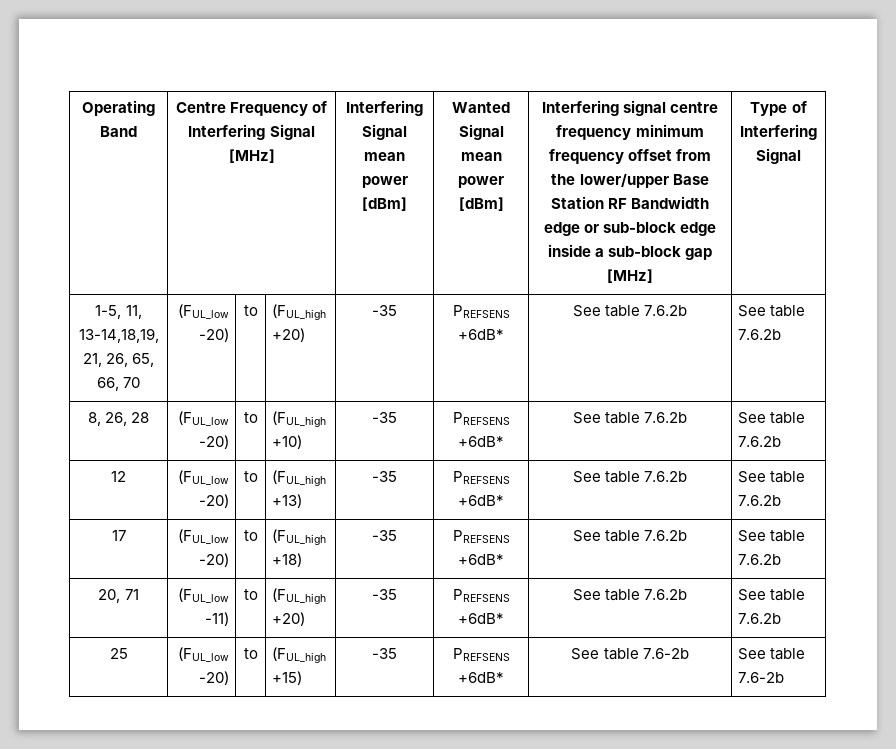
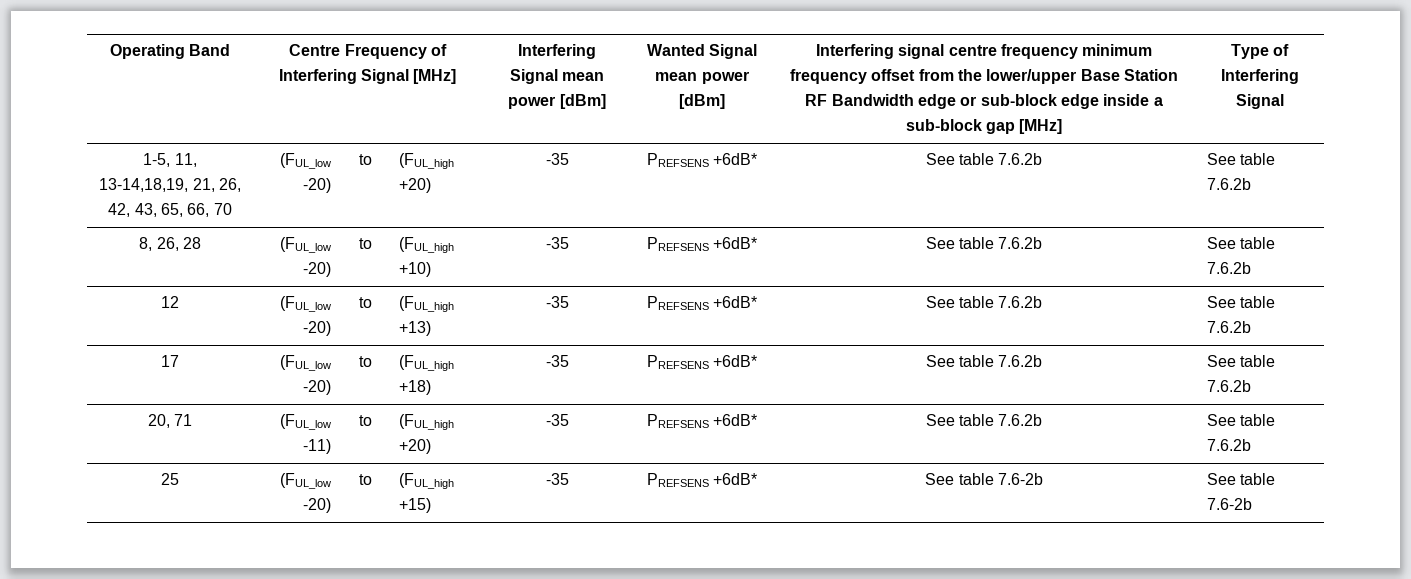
- 1-5, 11, 13-14,18,19, 21, 26, 65, 66, 70 | (FUL_low -20) | to | (FUL_high +20) | -35 | PREFSENS +6dB* | See table 7.6.2b | See table 7.6.2b
+ 1-5, 11, 13-14,18,19, 21, 26, 42, 43, 65, 66, 70 | (FUL_low -20) | to | (FUL_high +20) | -35 | PREFSENS +6dB* | See table 7.6.2b | See table 7.6.2b

